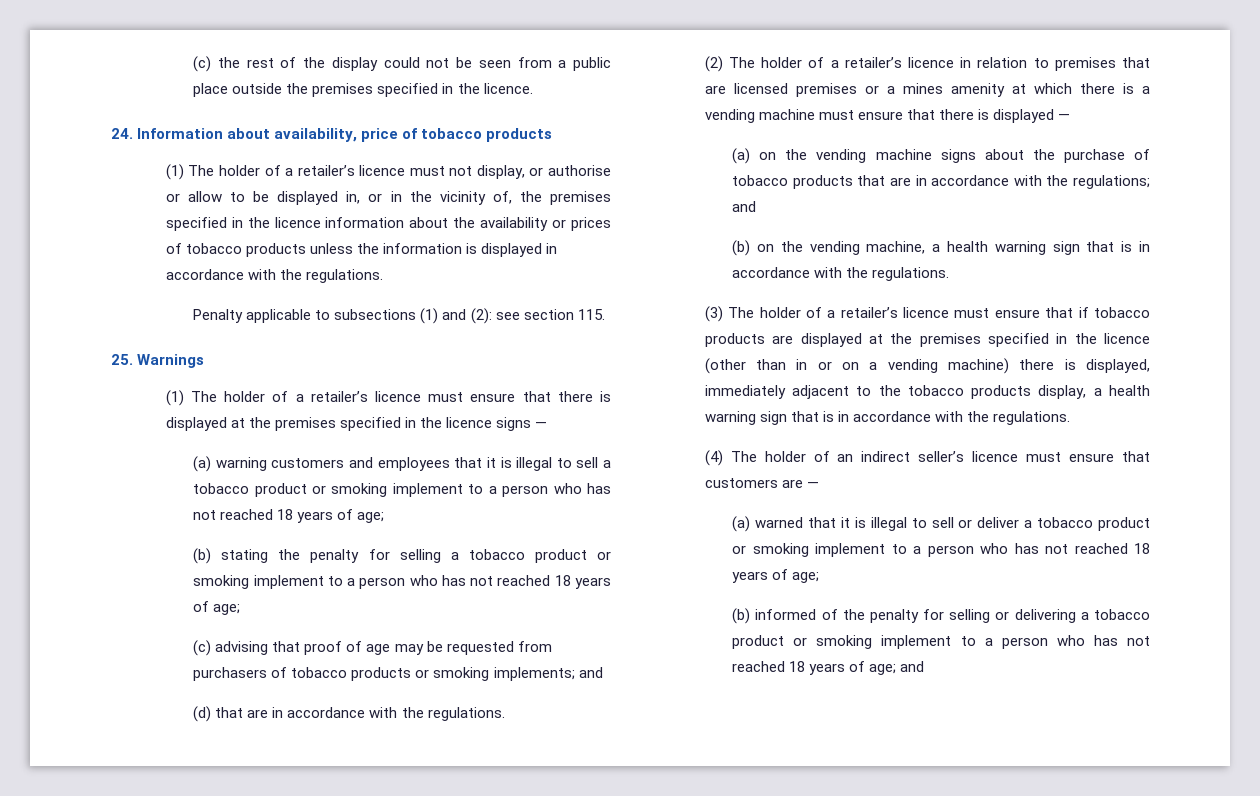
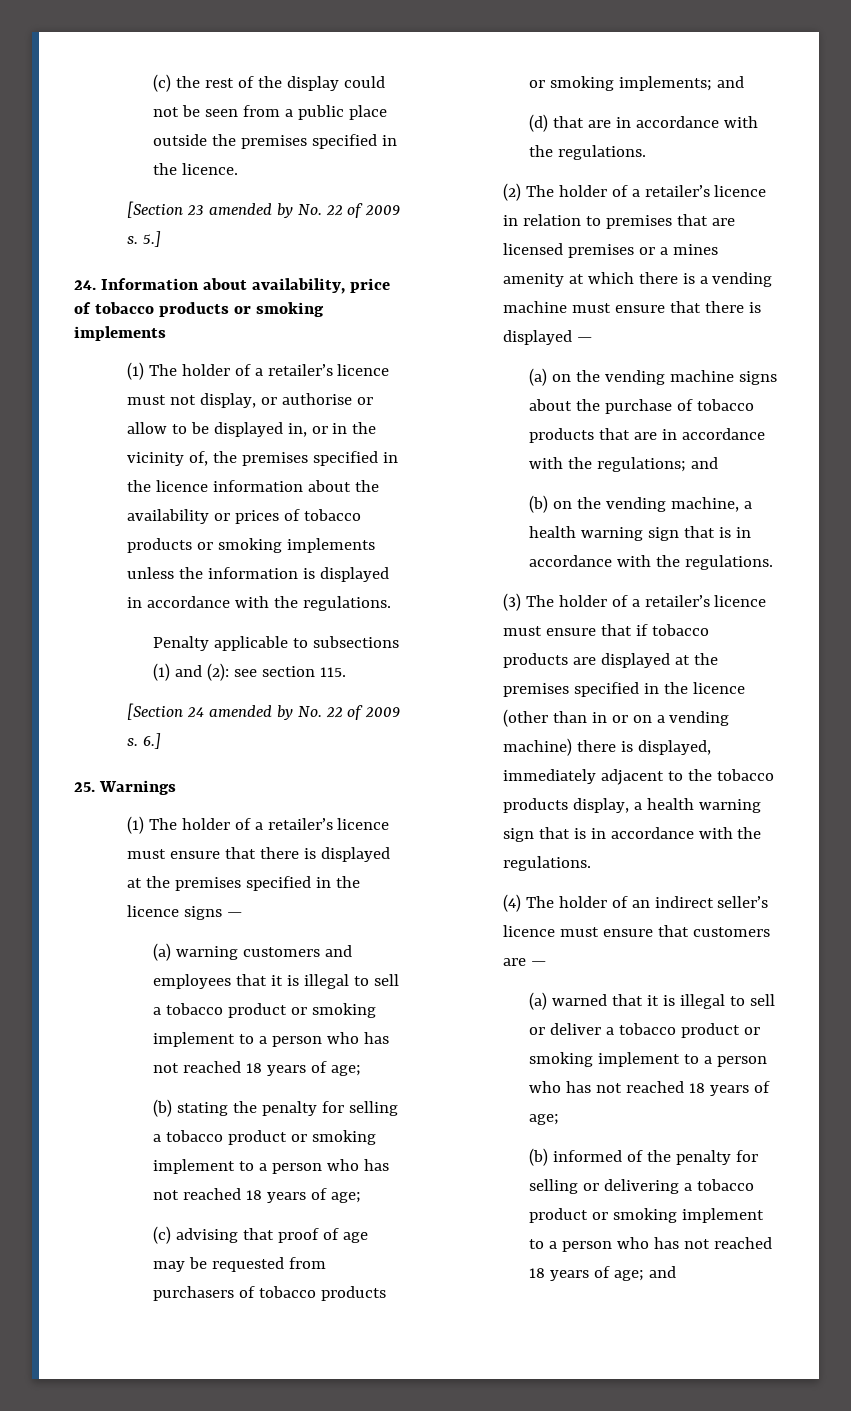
+ [Section 23 amended by No. 22 of 2009 s. 5.]
- 24. Information about availability, price of tobacco products
+ 24. Information about availability, price of tobacco products or smoking implements
- (1) The holder of a retailer’s licence must not display, or authorise or allow to be displayed in, or in the vicinity of, the premises specified in the licence information about the availability or prices of tobacco products unless the information is displayed in accordance with the regulations.
+ (1) The holder of a retailer’s licence must not display, or authorise or allow to be displayed in, or in the vicinity of, the premises specified in the licence information about the availability or prices of tobacco products or smoking implements unless the information is displayed in accordance with the regulations.
+ [Section 24 amended by No. 22 of 2009 s. 6.]

